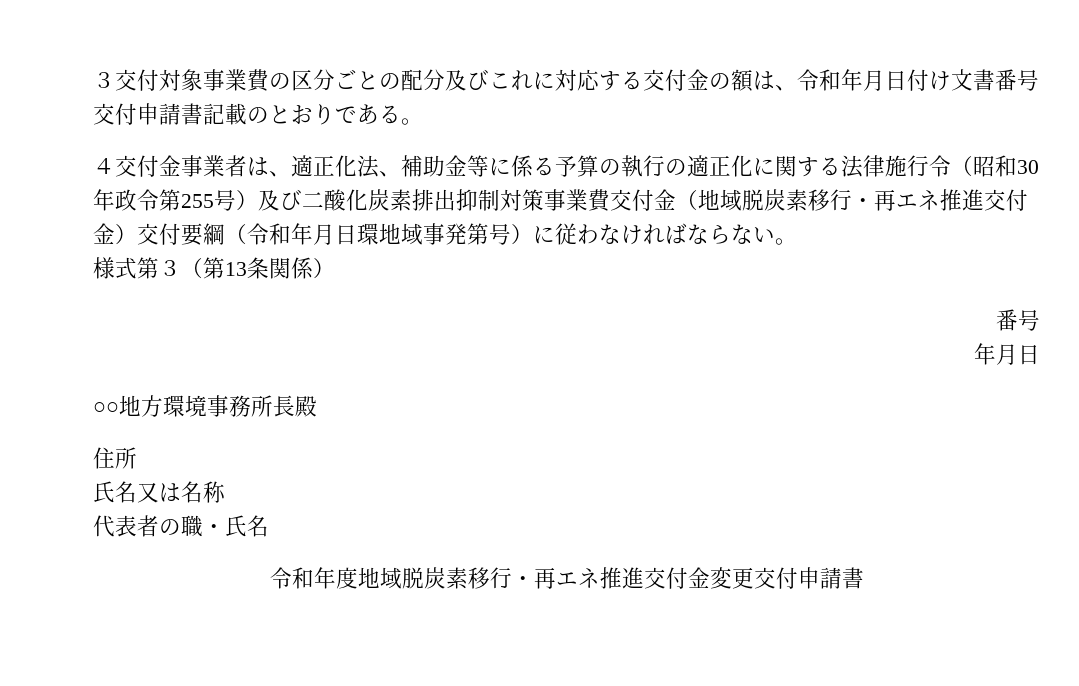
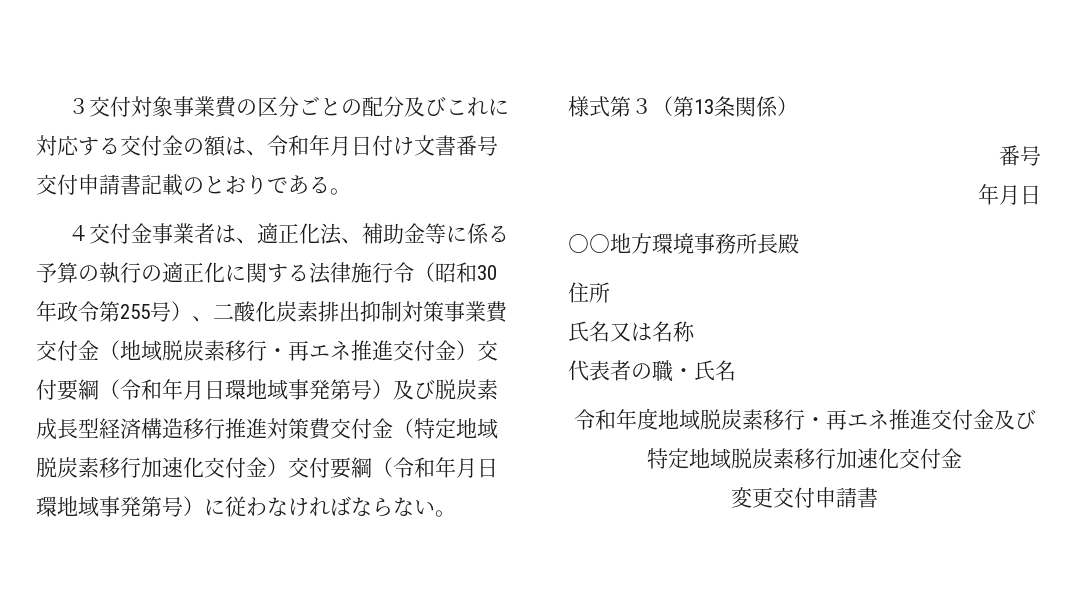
- ４交付金事業者は、適正化法、補助金等に係る予算の執行の適正化に関する法律施行令（昭和30年政令第255号）及び二酸化炭素排出抑制対策事業費交付金（地域脱炭素移行・再エネ推進交付金）交付要綱（令和年月日環地域事発第号）に従わなければならない。
+ ４交付金事業者は、適正化法、補助金等に係る予算の執行の適正化に関する法律施行令（昭和30年政令第255号）、二酸化炭素排出抑制対策事業費交付金（地域脱炭素移行・再エネ推進交付金）交付要綱（令和年月日環地域事発第号）及び脱炭素成長型経済構造移行推進対策費交付金（特定地域脱炭素移行加速化交付金）交付要綱（令和年月日環地域事発第号）に従わなければならない。
- 令和年度地域脱炭素移行・再エネ推進交付金変更交付申請書
+ 令和年度地域脱炭素移行・再エネ推進交付金及び特定地域脱炭素移行加速化交付金
+ 変更交付申請書

